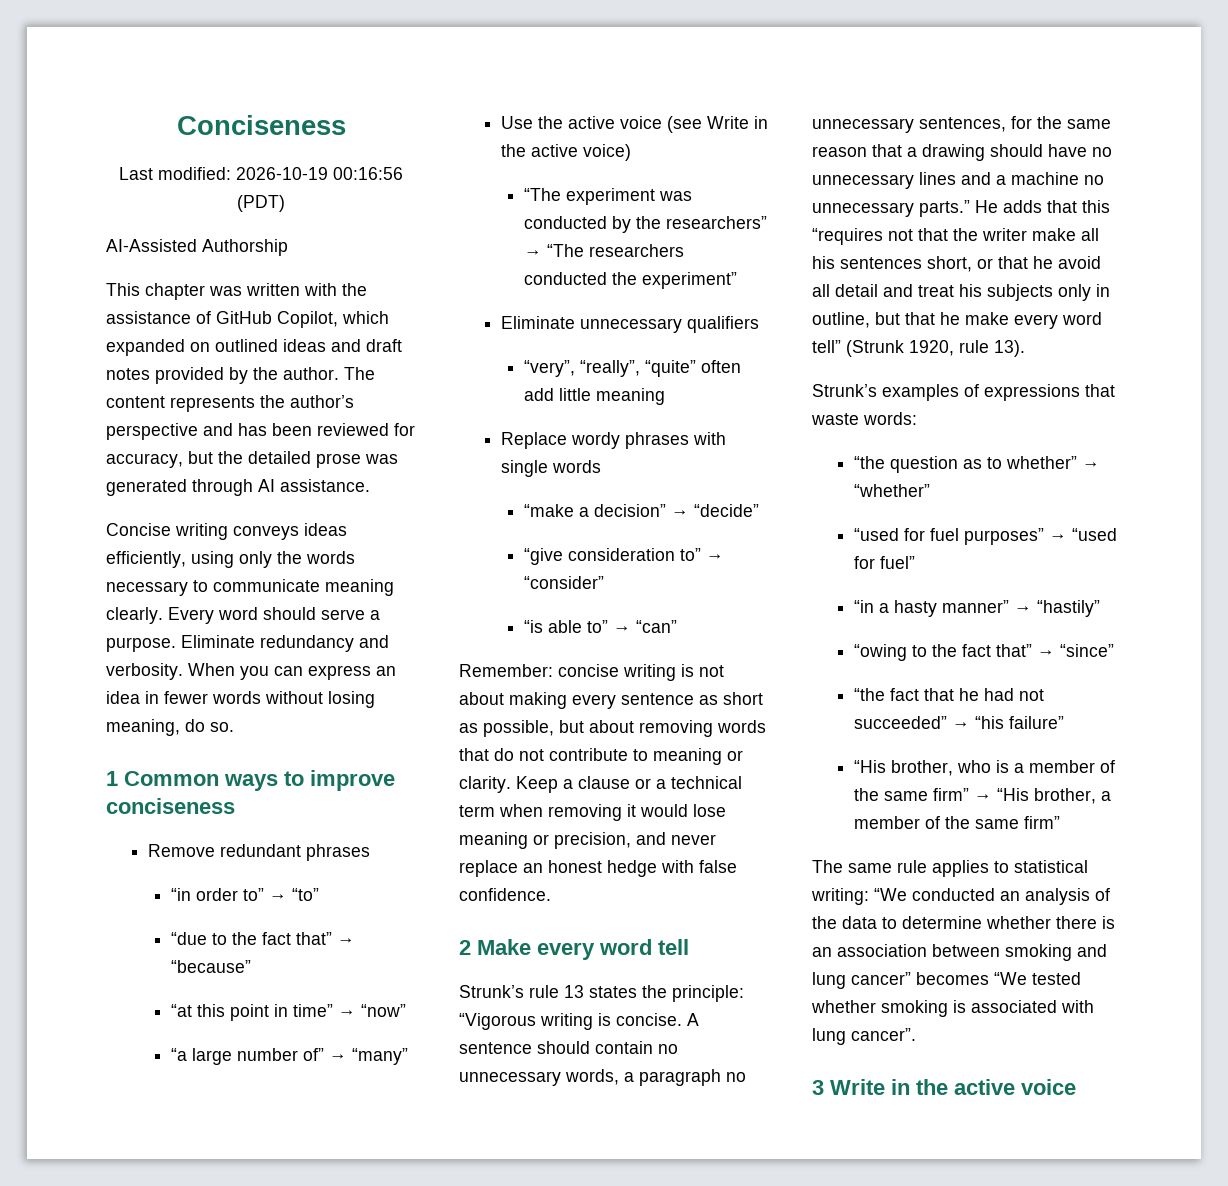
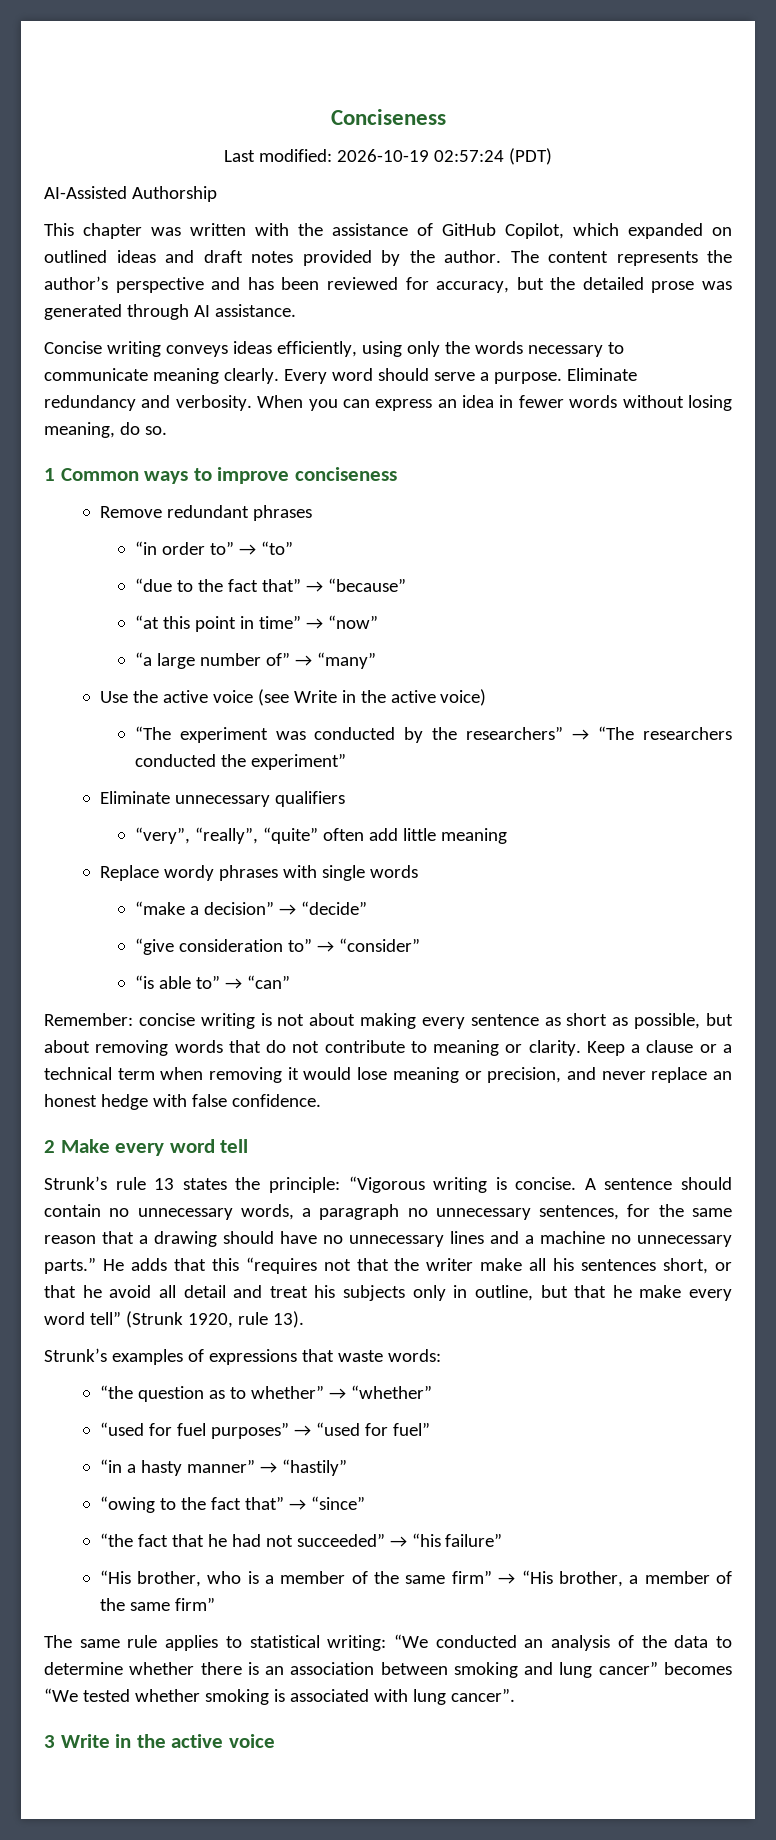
- Last modified: 2026-10-19 00:16:56 (PDT)
+ Last modified: 2026-10-19 02:57:24 (PDT)

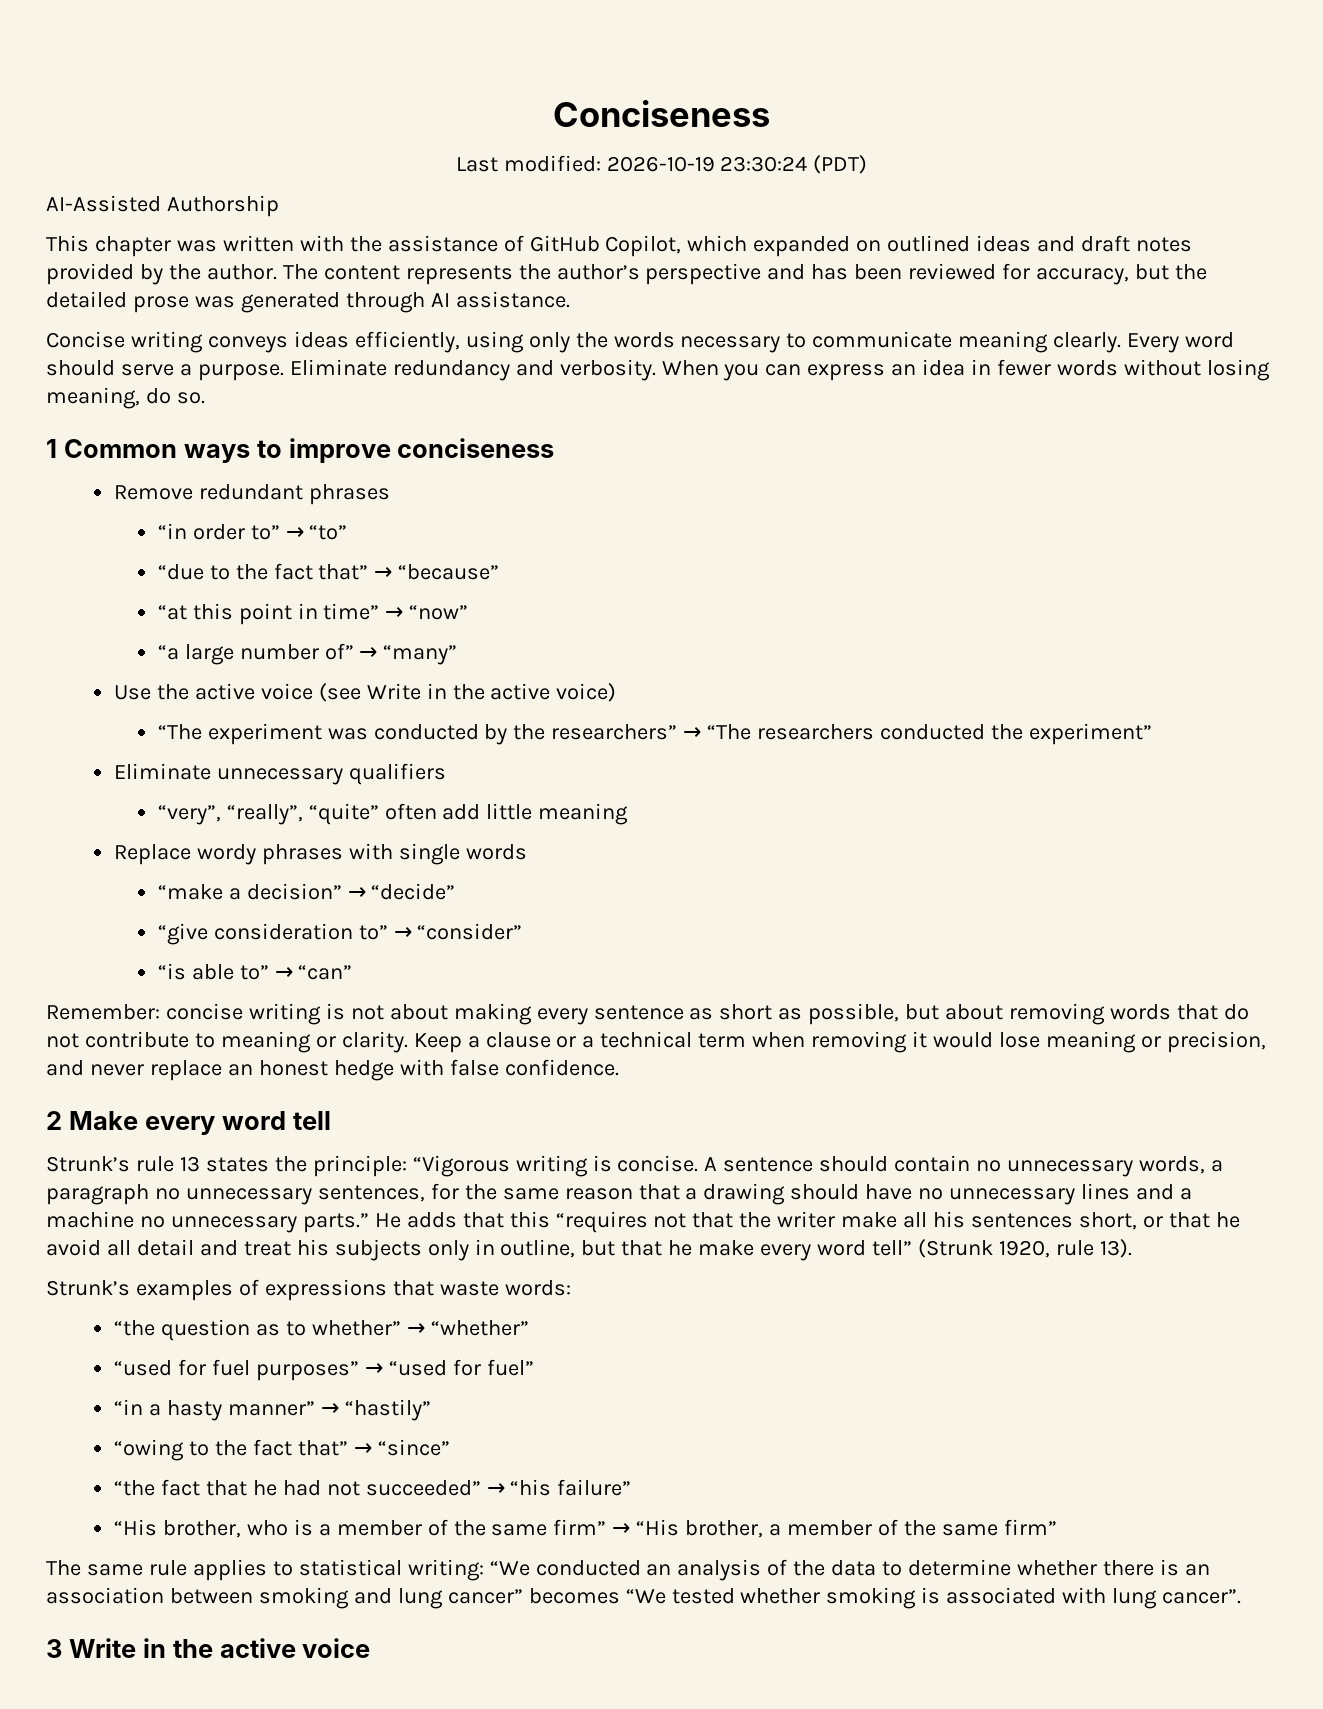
- Last modified: 2026-10-19 02:57:24 (PDT)
+ Last modified: 2026-10-19 23:30:24 (PDT)

